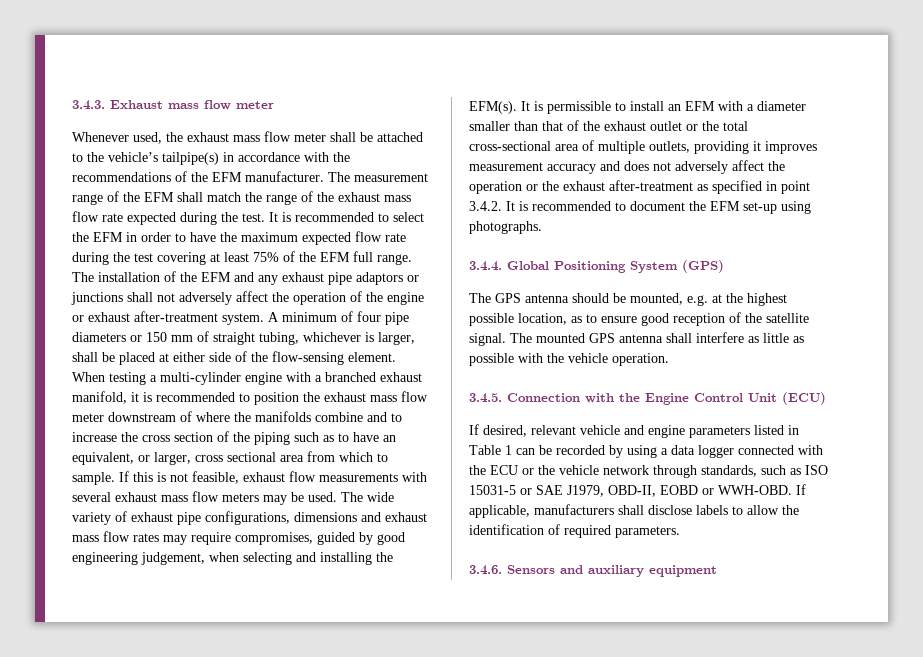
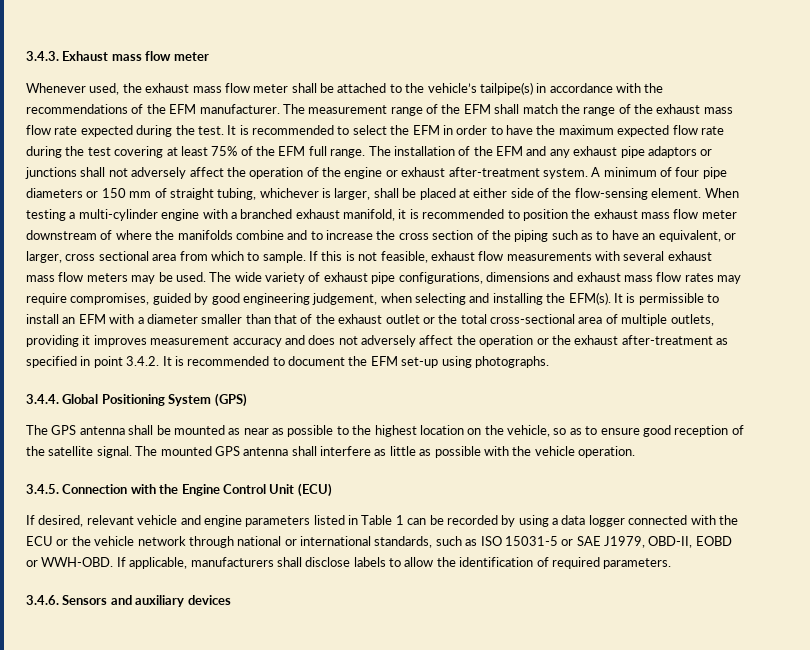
- The GPS antenna should be mounted, e.g. at the highest possible location, as to ensure good reception of the satellite signal.
+ The GPS antenna shall be mounted as near as possible to the highest location on the vehicle, so as to ensure good reception of the satellite signal.
- If desired, relevant vehicle and engine parameters listed in Table 1 can be recorded by using a data logger connected with the ECU or the vehicle network through standards, such as ISO 15031-5 or SAE J1979, OBD-II, EOBD or WWH-OBD.
+ If desired, relevant vehicle and engine parameters listed in Table 1 can be recorded by using a data logger connected with the ECU or the vehicle network through national or international standards, such as ISO 15031-5 or SAE J1979, OBD-II, EOBD or WWH-OBD.
- 3.4.6. Sensors and auxiliary equipment
+ 3.4.6. Sensors and auxiliary devices

